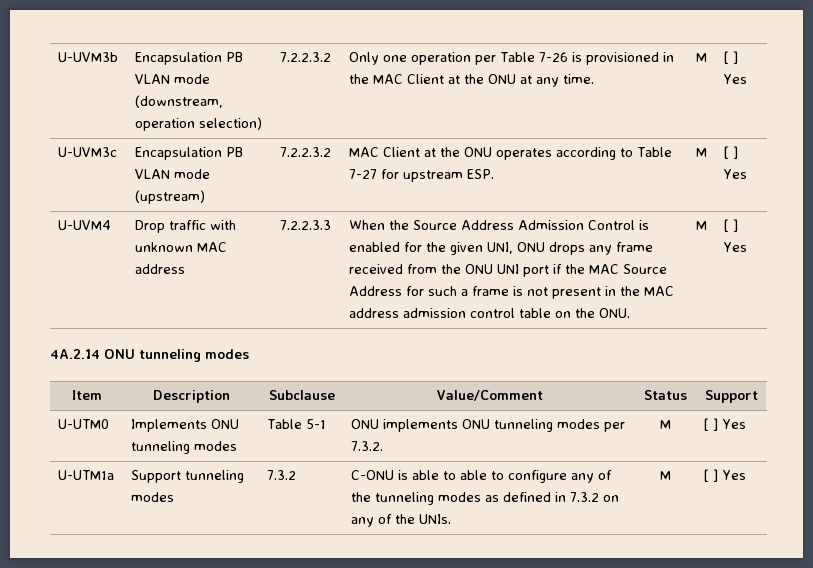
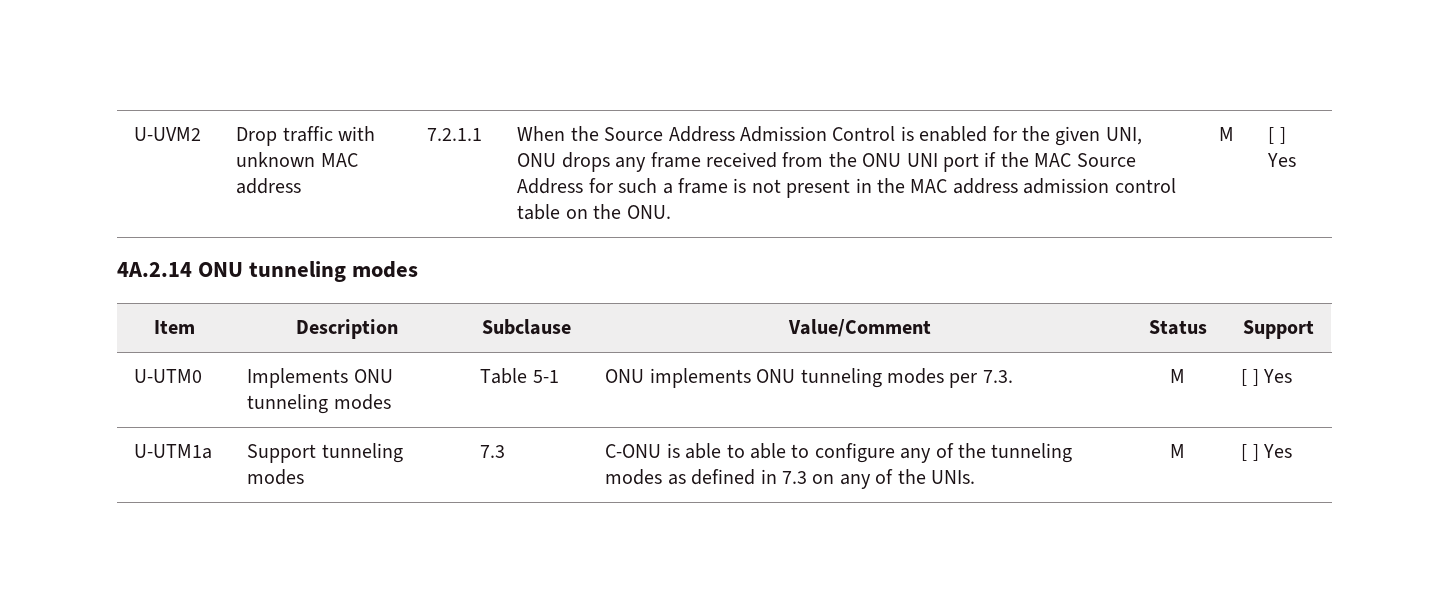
- U-UVM3b | Encapsulation PB VLAN mode (downstream, operation selection) | 7.2.2.3.2 | Only one operation per Table 7-26 is provisioned in the MAC Client at the ONU at any time. | M | [ ] Yes
- U-UVM3c | Encapsulation PB VLAN mode (upstream) | 7.2.2.3.2 | MAC Client at the ONU operates according to Table 7-27 for upstream ESP. | M | [ ] Yes
- U-UVM4
+ U-UVM2
- 7.2.2.3.3
+ 7.2.1.1
- U-UTM0 | Implements ONU tunneling modes | Table 5-1 | ONU implements ONU tunneling modes per 7.3.2. | M | [ ] Yes
+ U-UTM0 | Implements ONU tunneling modes | Table 5-1 | ONU implements ONU tunneling modes per 7.3. | M | [ ] Yes
- U-UTM1a | Support tunneling modes | 7.3.2 | C-ONU is able to able to configure any of the tunneling modes as defined in 7.3.2 on any of the UNIs. | M | [ ] Yes
+ U-UTM1a | Support tunneling modes | 7.3 | C-ONU is able to able to configure any of the tunneling modes as defined in 7.3 on any of the UNIs. | M | [ ] Yes

